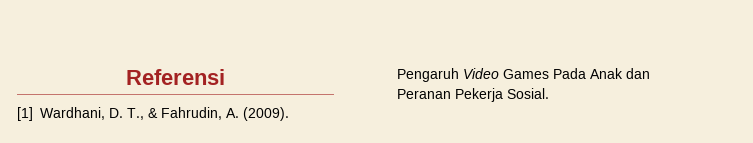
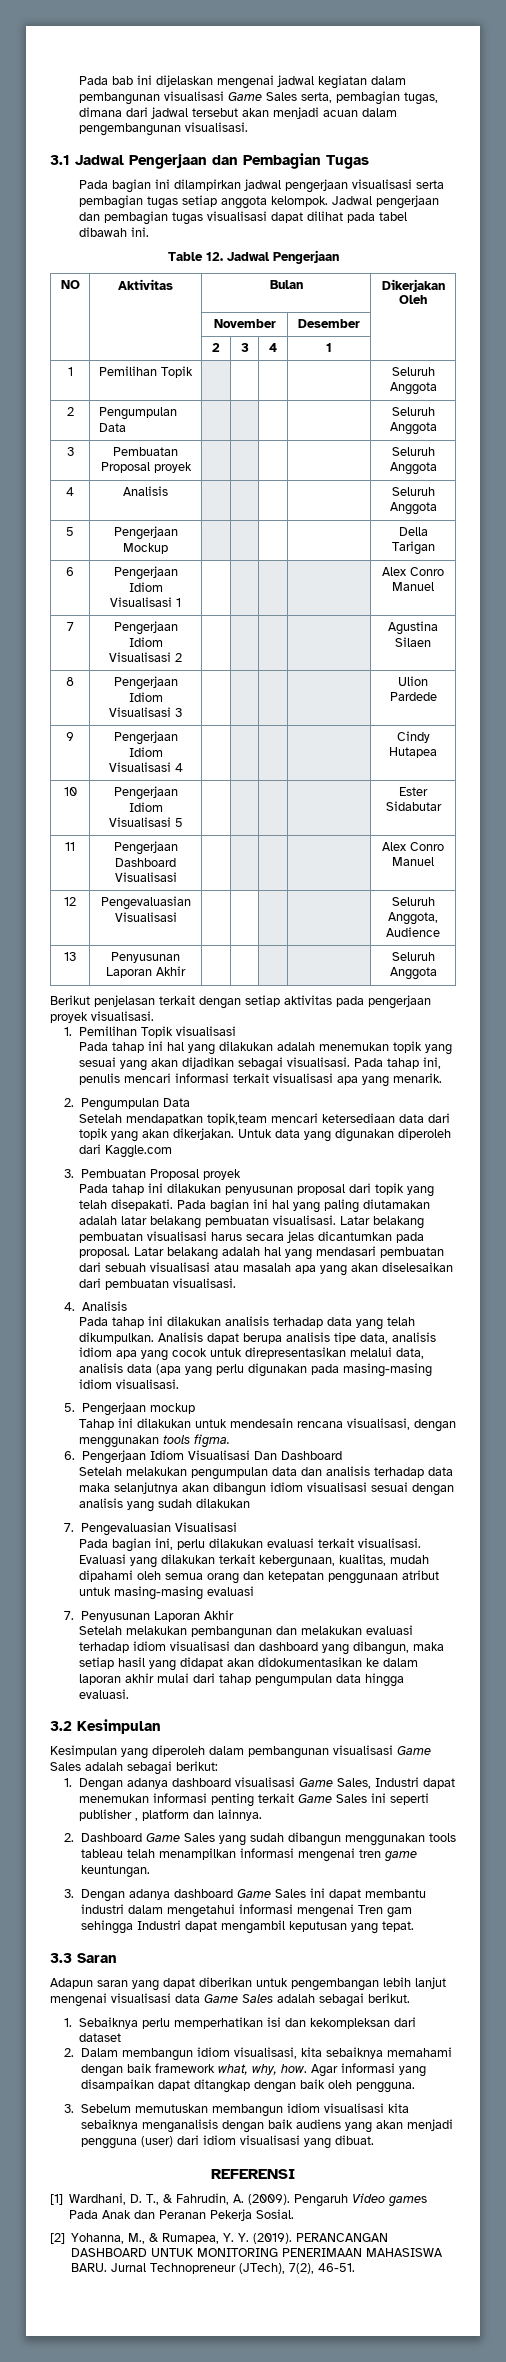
- Referensi
+ Pada bab ini dijelaskan mengenai jadwal kegiatan dalam pembangunan visualisasi Game Sales serta, pembagian tugas, dimana dari jadwal tersebut akan menjadi acuan dalam pengembangunan visualisasi.
+ 3.1 Jadwal Pengerjaan dan Pembagian Tugas
+ Pada bagian ini dilampirkan jadwal pengerjaan visualisasi serta pembagian tugas setiap anggota kelompok. Jadwal pengerjaan dan pembagian tugas visualisasi dapat dilihat pada tabel dibawah ini.
+ Table 12. Jadwal Pengerjaan
+ NO | Aktivitas | Bulan | Dikerjakan Oleh
+ | | November | Desember |
+ | | 2 | 3 | 4 | 1 |
+ 1 | Pemilihan Topik | | | | | Seluruh Anggota
+ 2 | Pengumpulan Data | | | | | Seluruh Anggota
+ 3 | Pembuatan Proposal proyek | | | | | Seluruh Anggota
+ 4 | Analisis | | | | | Seluruh Anggota
+ 5 | Pengerjaan Mockup | | | | | Della Tarigan
+ 6 | Pengerjaan Idiom Visualisasi 1 | | | | | Alex Conro Manuel
+ 7 | Pengerjaan Idiom Visualisasi 2 | | | | | Agustina Silaen
+ 8 | Pengerjaan Idiom Visualisasi 3 | | | | | Ulion Pardede
+ 9 | Pengerjaan Idiom Visualisasi 4 | | | | | Cindy Hutapea
+ 10 | Pengerjaan Idiom Visualisasi 5 | | | | | Ester Sidabutar
+ 11 | Pengerjaan Dashboard Visualisasi | | | | | Alex Conro Manuel
+ 12 | Pengevaluasian Visualisasi | | | | | Seluruh Anggota, Audience
+ 13 | Penyusunan Laporan Akhir | | | | | Seluruh Anggota
+ Berikut penjelasan terkait dengan setiap aktivitas pada pengerjaan proyek visualisasi.
+ 1. Pemilihan Topik visualisasi
+ Pada tahap ini hal yang dilakukan adalah menemukan topik yang sesuai yang akan dijadikan sebagai visualisasi. Pada tahap ini, penulis mencari informasi terkait visualisasi apa yang menarik.
+ 2. Pengumpulan Data
+ Setelah mendapatkan topik,team mencari ketersediaan data dari topik yang akan dikerjakan. Untuk data yang digunakan diperoleh dari Kaggle.com
+ 3. Pembuatan Proposal proyek
+ Pada tahap ini dilakukan penyusunan proposal dari topik yang telah disepakati. Pada bagian ini hal yang paling diutamakan adalah latar belakang pembuatan visualisasi. Latar belakang pembuatan visualisasi harus secara jelas dicantumkan pada proposal. Latar belakang adalah hal yang mendasari pembuatan dari sebuah visualisasi atau masalah apa yang akan diselesaikan dari pembuatan visualisasi.
+ 4. Analisis
+ Pada tahap ini dilakukan analisis terhadap data yang telah dikumpulkan. Analisis dapat berupa analisis tipe data, analisis idiom apa yang cocok untuk direpresentasikan melalui data, analisis data (apa yang perlu digunakan pada masing-masing idiom visualisasi.
+ 5. Pengerjaan mockup
+ Tahap ini dilakukan untuk mendesain rencana visualisasi, dengan menggunakan tools figma.
+ 6. Pengerjaan Idiom Visualisasi Dan Dashboard
+ Setelah melakukan pengumpulan data dan analisis terhadap data maka selanjutnya akan dibangun idiom visualisasi sesuai dengan analisis yang sudah dilakukan
+ 7. Pengevaluasian Visualisasi
+ Pada bagian ini, perlu dilakukan evaluasi terkait visualisasi. Evaluasi yang dilakukan terkait kebergunaan, kualitas, mudah dipahami oleh semua orang dan ketepatan penggunaan atribut untuk masing-masing evaluasi
+ 7. Penyusunan Laporan Akhir
+ Setelah melakukan pembangunan dan melakukan evaluasi terhadap idiom visualisasi dan dashboard yang dibangun, maka setiap hasil yang didapat akan didokumentasikan ke dalam laporan akhir mulai dari tahap pengumpulan data hingga evaluasi.
+ 3.2 Kesimpulan
+ Kesimpulan yang diperoleh dalam pembangunan visualisasi Game Sales adalah sebagai berikut:
+ 1. Dengan adanya dashboard visualisasi Game Sales, Industri dapat menemukan informasi penting terkait Game Sales ini seperti publisher , platform dan lainnya.
+ 2. Dashboard Game Sales yang sudah dibangun menggunakan tools tableau telah menampilkan informasi mengenai tren game keuntungan.
+ 3. Dengan adanya dashboard Game Sales ini dapat membantu industri dalam mengetahui informasi mengenai Tren gam sehingga Industri dapat mengambil keputusan yang tepat.
+ 3.3 Saran
+ Adapun saran yang dapat diberikan untuk pengembangan lebih lanjut mengenai visualisasi data Game Sales adalah sebagai berikut.
+ 1. Sebaiknya perlu memperhatikan isi dan kekompleksan dari dataset
+ 2. Dalam membangun idiom visualisasi, kita sebaiknya memahami dengan baik framework what, why, how. Agar informasi yang disampaikan dapat ditangkap dengan baik oleh pengguna.
+ 3. Sebelum memutuskan membangun idiom visualisasi kita sebaiknya menganalisis dengan baik audiens yang akan menjadi pengguna (user) dari idiom visualisasi yang dibuat.
+ REFERENSI
- Pengaruh Video Games Pada Anak dan Peranan Pekerja Sosial.
+ Pengaruh Video games Pada Anak dan Peranan Pekerja Sosial.
+ [2] Yohanna, M., & Rumapea, Y. Y. (2019). PERANCANGAN DASHBOARD UNTUK MONITORING PENERIMAAN MAHASISWA BARU. Jurnal Technopreneur (JTech), 7(2), 46-51.

